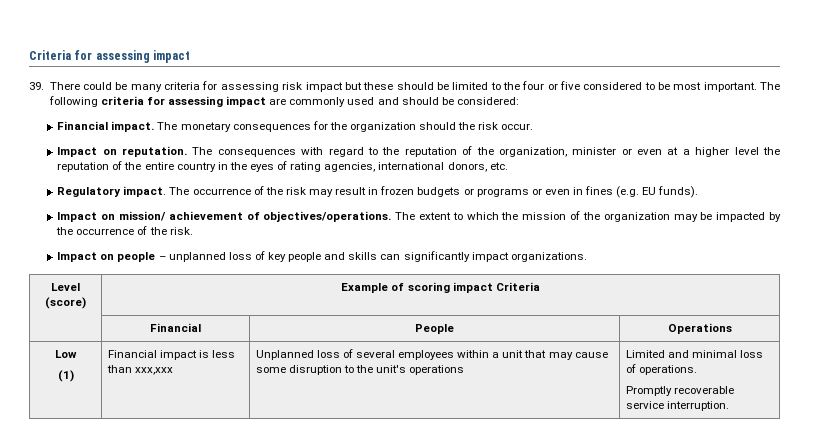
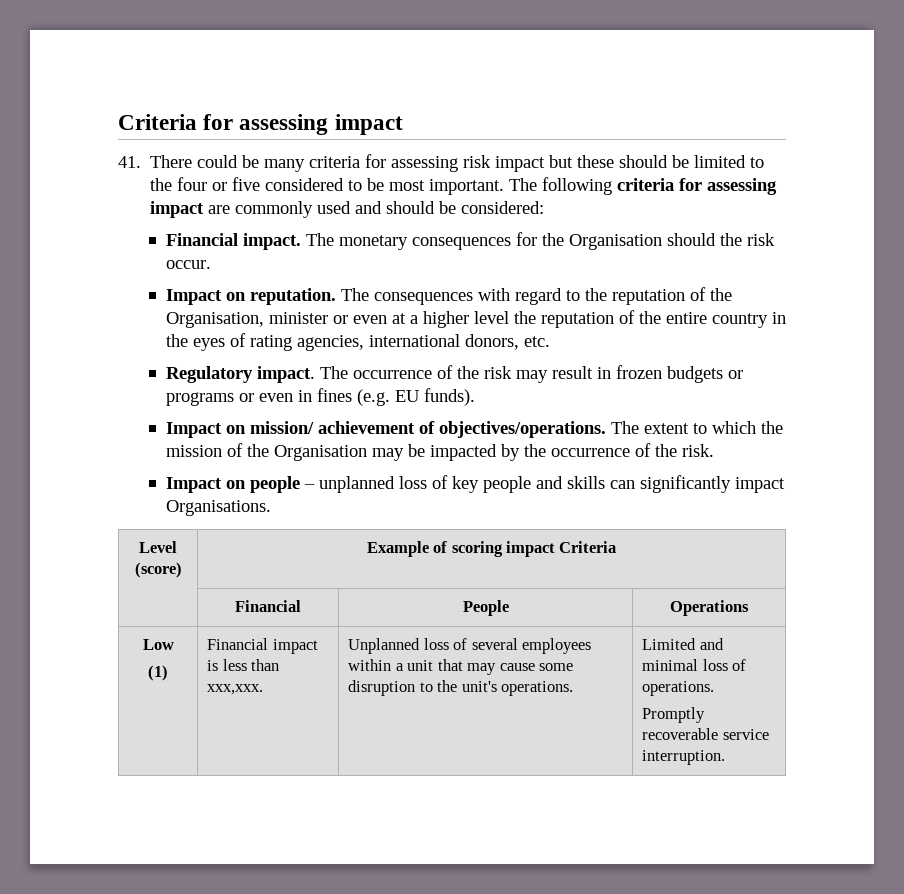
- 39. There could be many criteria for assessing risk impact but these should be limited to the four or five considered to be most important.
+ 41. There could be many criteria for assessing risk impact but these should be limited to the four or five considered to be most important.
- The monetary consequences for the organization should the risk occur.
+ The monetary consequences for the Organisation should the risk occur.
- The consequences with regard to the reputation of the organization, minister or even at a higher level the reputation of the entire country in the eyes of rating agencies, international donors, etc.
+ The consequences with regard to the reputation of the Organisation, minister or even at a higher level the reputation of the entire country in the eyes of rating agencies, international donors, etc.
- The extent to which the mission of the organization may be impacted by the occurrence of the risk.
+ The extent to which the mission of the Organisation may be impacted by the occurrence of the risk.
- Impact on people – unplanned loss of key people and skills can significantly impact organizations.
+ Impact on people – unplanned loss of key people and skills can significantly impact Organisations.
  Low
- (1) | Financial impact is less than xxx,xxx | Unplanned loss of several employees within a unit that may cause some disruption to the unit's operations | Limited and minimal loss of operations.
+ (1) | Financial impact is less than xxx,xxx. | Unplanned loss of several employees within a unit that may cause some disruption to the unit's operations. | Limited and minimal loss of operations.

